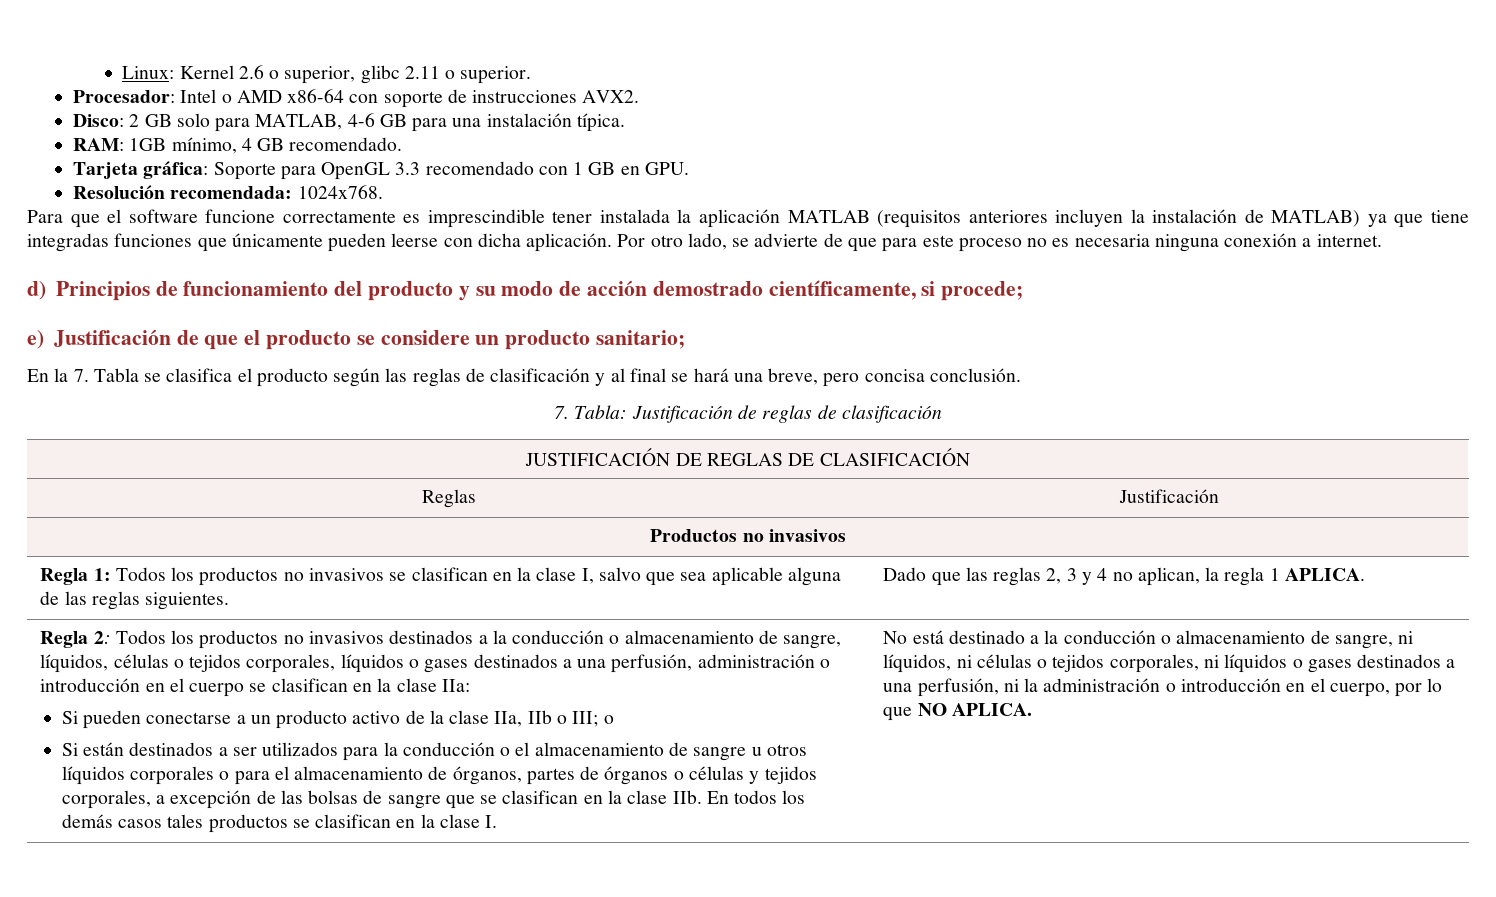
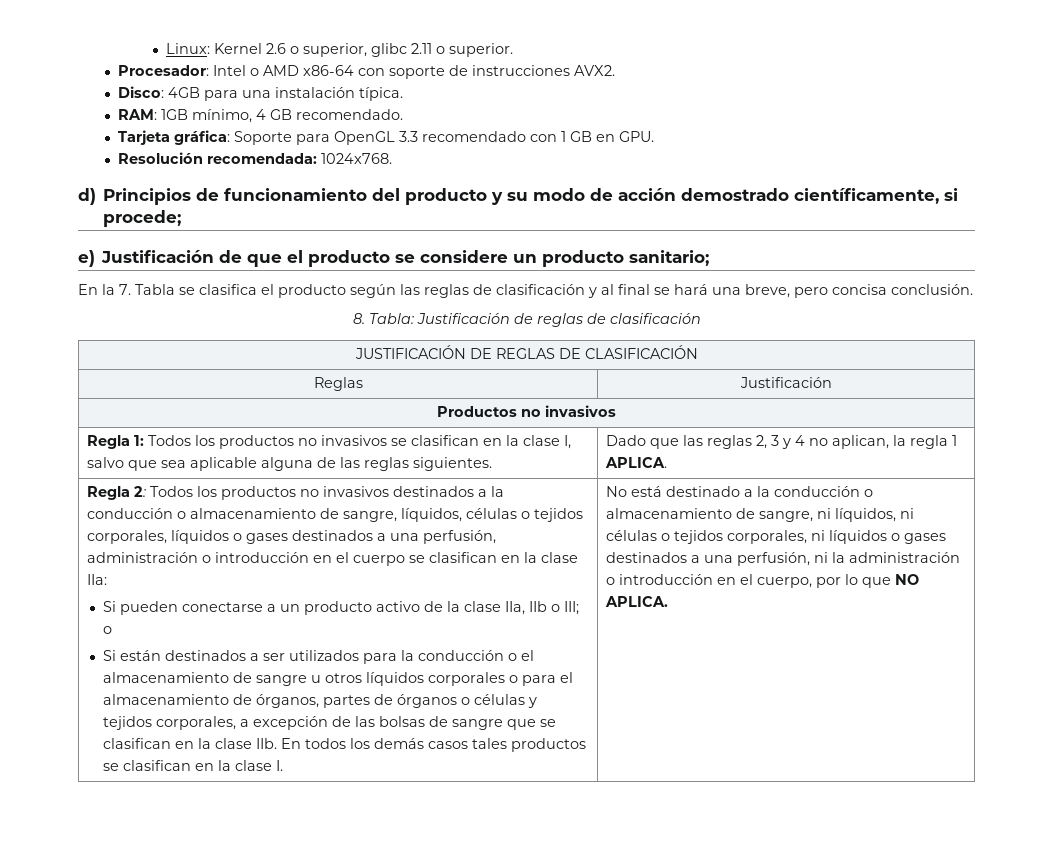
- Disco: 2 GB solo para MATLAB, 4-6 GB para una instalación típica.
+ Disco: 4GB para una instalación típica.
- Para que el software funcione correctamente es imprescindible tener instalada la aplicación MATLAB (requisitos anteriores incluyen la instalación de MATLAB) ya que tiene integradas funciones que únicamente pueden leerse con dicha aplicación. Por otro lado, se advierte de que para este proceso no es necesaria ninguna conexión a internet.
- 7. Tabla: Justificación de reglas de clasificación
+ 8. Tabla: Justificación de reglas de clasificación

